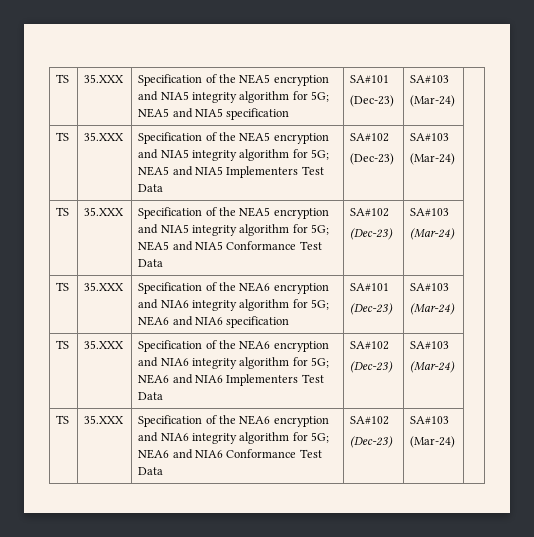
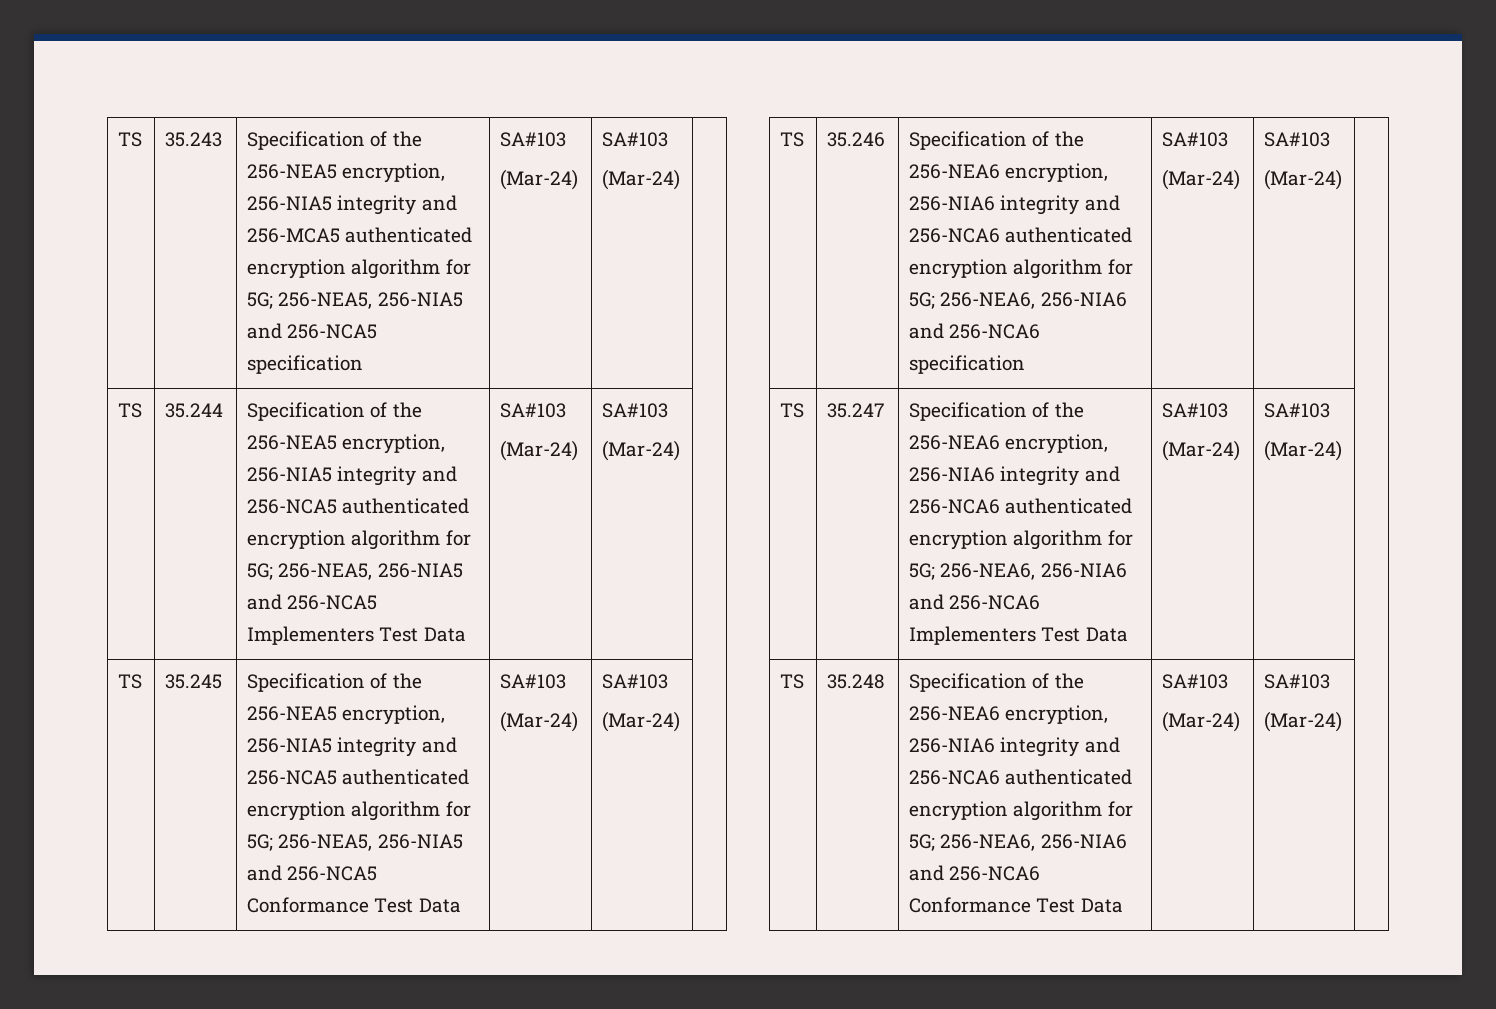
- TS | 35.XXX | Specification of the NEA5 encryption and NIA5 integrity algorithm for 5G; NEA5 and NIA5 specification | SA#101
- (Dec-23) | SA#103
+ TS | 35.243 | Specification of the 256-NEA5 encryption, 256-NIA5 integrity and 256-MCA5 authenticated encryption algorithm for 5G; 256-NEA5, 256-NIA5 and 256-NCA5 specification | SA#103
+ (Mar-24) | SA#103
  (Mar-24) |
- TS | 35.XXX | Specification of the NEA5 encryption and NIA5 integrity algorithm for 5G; NEA5 and NIA5 Implementers Test Data | SA#102
- (Dec-23) | SA#103
+ TS | 35.244 | Specification of the 256-NEA5 encryption, 256-NIA5 integrity and 256-NCA5 authenticated encryption algorithm for 5G; 256-NEA5, 256-NIA5 and 256-NCA5 Implementers Test Data | SA#103
+ (Mar-24) | SA#103
  (Mar-24) |
- TS | 35.XXX | Specification of the NEA5 encryption and NIA5 integrity algorithm for 5G; NEA5 and NIA5 Conformance Test Data | SA#102
- (Dec-23) | SA#103
+ TS | 35.245 | Specification of the 256-NEA5 encryption, 256-NIA5 integrity and 256-NCA5 authenticated encryption algorithm for 5G; 256-NEA5, 256-NIA5 and 256-NCA5 Conformance Test Data | SA#103
+ (Mar-24) | SA#103
  (Mar-24) |
- TS | 35.XXX | Specification of the NEA6 encryption and NIA6 integrity algorithm for 5G; NEA6 and NIA6 specification | SA#101
- (Dec-23) | SA#103
+ TS | 35.246 | Specification of the 256-NEA6 encryption, 256-NIA6 integrity and 256-NCA6 authenticated encryption algorithm for 5G; 256-NEA6, 256-NIA6 and 256-NCA6 specification | SA#103
+ (Mar-24) | SA#103
  (Mar-24) |
- TS | 35.XXX | Specification of the NEA6 encryption and NIA6 integrity algorithm for 5G; NEA6 and NIA6 Implementers Test Data | SA#102
- (Dec-23) | SA#103
+ TS | 35.247 | Specification of the 256-NEA6 encryption, 256-NIA6 integrity and 256-NCA6 authenticated encryption algorithm for 5G; 256-NEA6, 256-NIA6 and 256-NCA6 Implementers Test Data | SA#103
+ (Mar-24) | SA#103
  (Mar-24) |
- TS | 35.XXX | Specification of the NEA6 encryption and NIA6 integrity algorithm for 5G; NEA6 and NIA6 Conformance Test Data | SA#102
- (Dec-23) | SA#103
+ TS | 35.248 | Specification of the 256-NEA6 encryption, 256-NIA6 integrity and 256-NCA6 authenticated encryption algorithm for 5G; 256-NEA6, 256-NIA6 and 256-NCA6 Conformance Test Data | SA#103
+ (Mar-24) | SA#103

